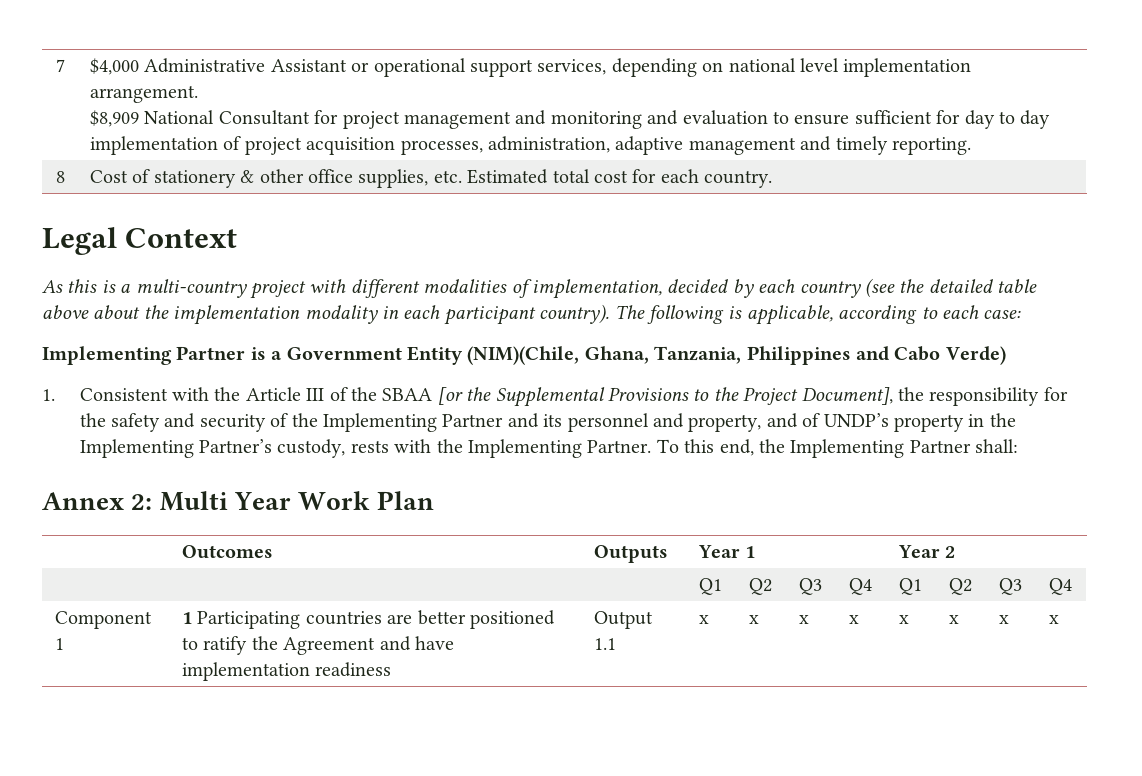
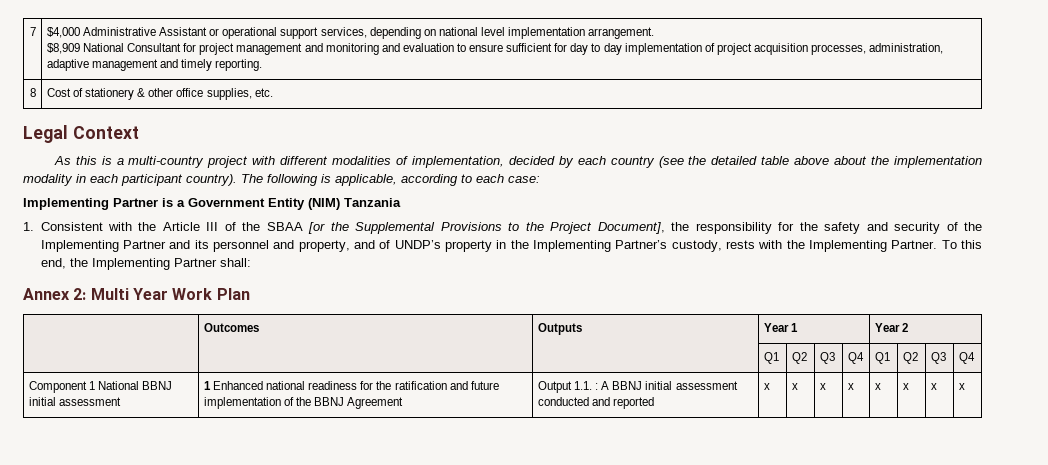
- 8 | Cost of stationery & other office supplies, etc. Estimated total cost for each country.
+ 8 | Cost of stationery & other office supplies, etc.
- Implementing Partner is a Government Entity (NIM)(Chile, Ghana, Tanzania, Philippines and Cabo Verde)
+ Implementing Partner is a Government Entity (NIM) Tanzania
- Component 1 | 1 Participating countries are better positioned to ratify the Agreement and have implementation readiness | Output 1.1 | x | x | x | x | x | x | x | x
+ Component 1 National BBNJ initial assessment | 1 Enhanced national readiness for the ratification and future implementation of the BBNJ Agreement | Output 1.1. : A BBNJ initial assessment conducted and reported | x | x | x | x | x | x | x | x

